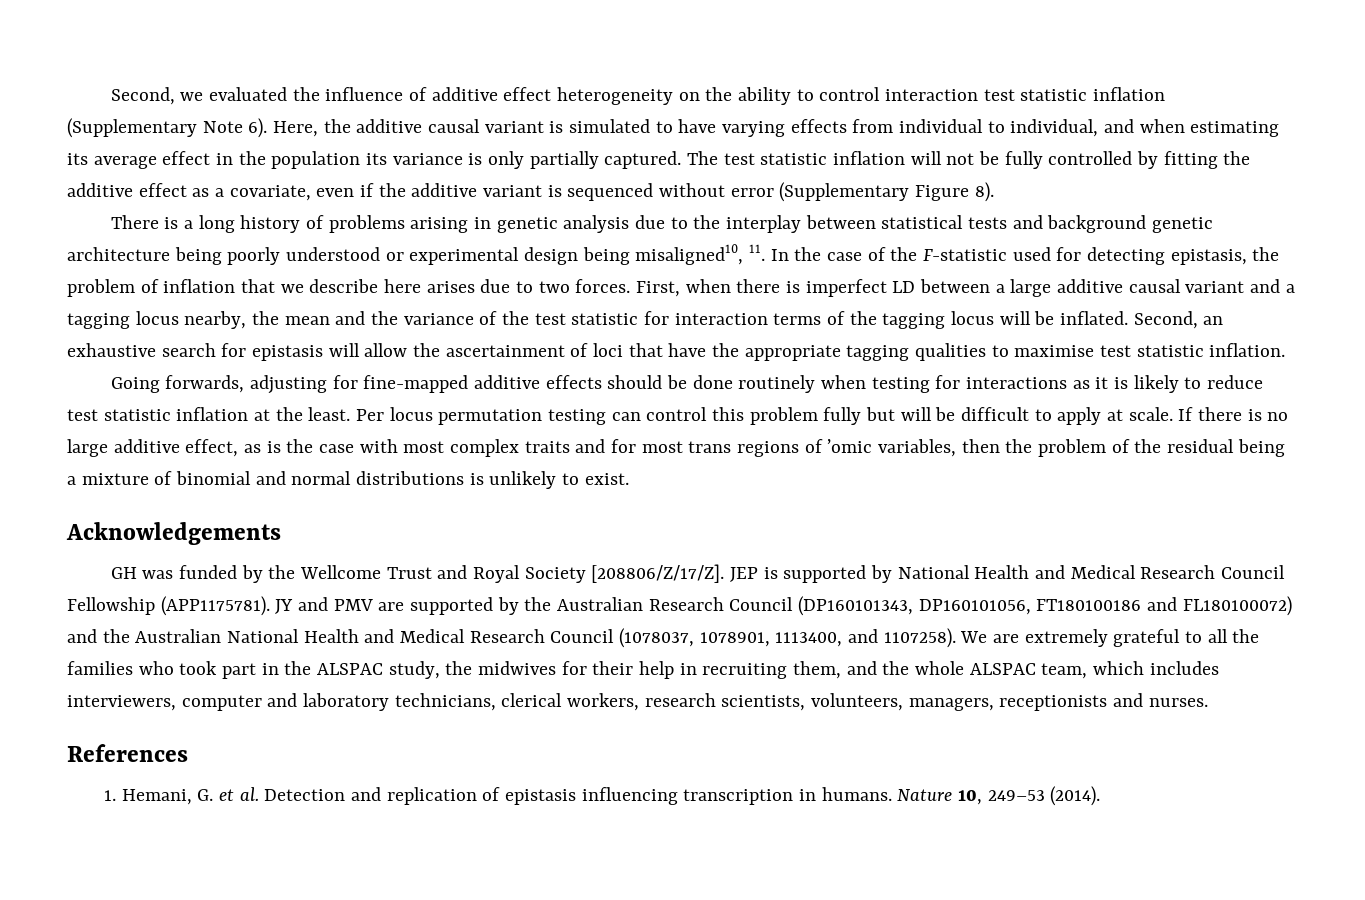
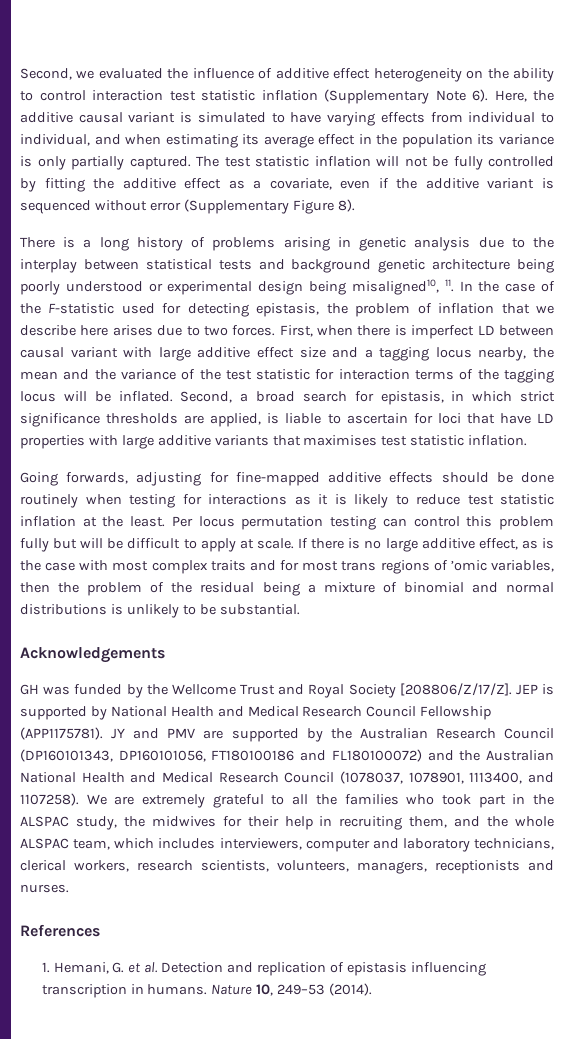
- First, when there is imperfect LD between a large additive causal variant and a tagging locus nearby, the mean and the variance of the test statistic for interaction terms of the tagging locus will be inflated.
+ First, when there is imperfect LD between causal variant with large additive effect size and a tagging locus nearby, the mean and the variance of the test statistic for interaction terms of the tagging locus will be inflated.
- Second, an exhaustive search for epistasis will allow the ascertainment of loci that have the appropriate tagging qualities to maximise test statistic inflation.
+ Second, a broad search for epistasis, in which strict significance thresholds are applied, is liable to ascertain for loci that have LD properties with large additive variants that maximises test statistic inflation.
- If there is no large additive effect, as is the case with most complex traits and for most trans regions of ’omic variables, then the problem of the residual being a mixture of binomial and normal distributions is unlikely to exist.
+ If there is no large additive effect, as is the case with most complex traits and for most trans regions of ’omic variables, then the problem of the residual being a mixture of binomial and normal distributions is unlikely to be substantial.

